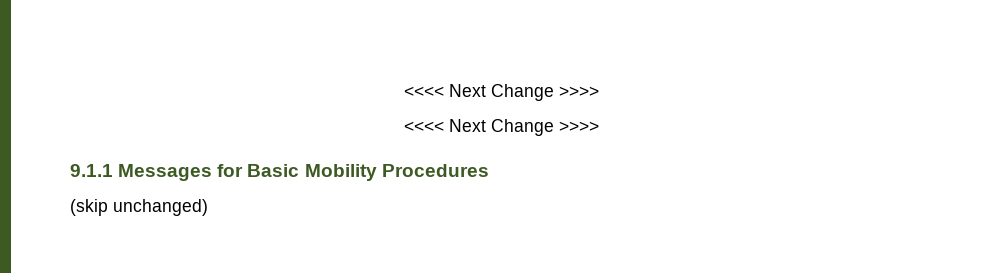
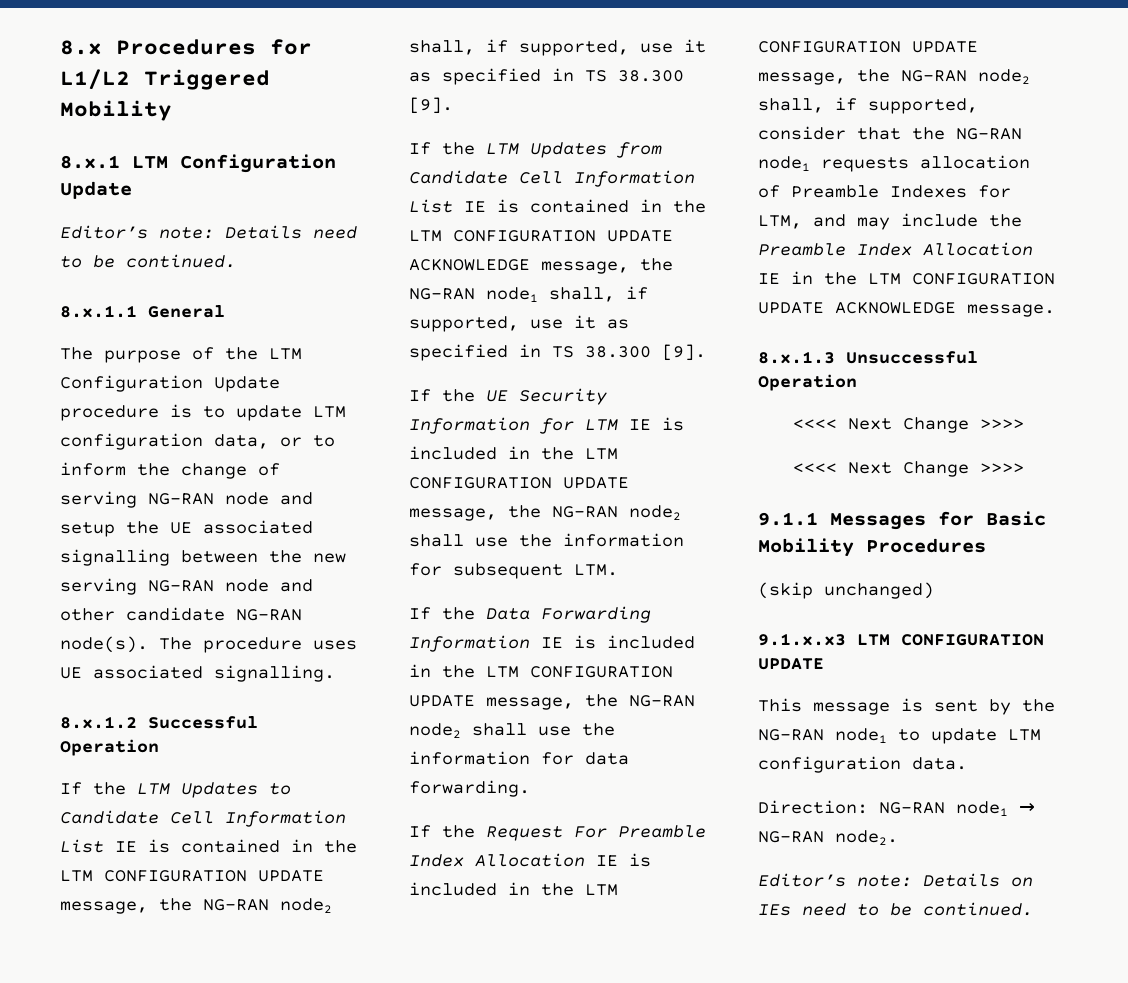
+ 8.x Procedures for L1/L2 Triggered Mobility
+ 8.x.1 LTM Configuration Update
+ Editor’s note: Details need to be continued.
+ 8.x.1.1 General
+ The purpose of the LTM Configuration Update procedure is to update LTM configuration data, or to inform the change of serving NG-RAN node and setup the UE associated signalling between the new serving NG-RAN node and other candidate NG-RAN node(s). The procedure uses UE associated signalling.
+ 8.x.1.2 Successful Operation
+ If the LTM Updates to Candidate Cell Information List IE is contained in the LTM CONFIGURATION UPDATE message, the NG-RAN node2 shall, if supported, use it as specified in TS 38.300 [9].
+ If the LTM Updates from Candidate Cell Information List IE is contained in the LTM CONFIGURATION UPDATE ACKNOWLEDGE message, the NG-RAN node1 shall, if supported, use it as specified in TS 38.300 [9].
+ If the UE Security Information for LTM IE is included in the LTM CONFIGURATION UPDATE message, the NG-RAN node2 shall use the information for subsequent LTM.
+ If the Data Forwarding Information IE is included in the LTM CONFIGURATION UPDATE message, the NG-RAN node2 shall use the information for data forwarding.
+ If the Request For Preamble Index Allocation IE is included in the LTM CONFIGURATION UPDATE message, the NG-RAN node2 shall, if supported, consider that the NG-RAN node1 requests allocation of Preamble Indexes for LTM, and may include the Preamble Index Allocation IE in the LTM CONFIGURATION UPDATE ACKNOWLEDGE message.
+ 8.x.1.3 Unsuccessful Operation
+ 9.1.x.x3 LTM CONFIGURATION UPDATE
+ This message is sent by the NG-RAN node1 to update LTM configuration data.
+ Direction: NG-RAN node1 → NG-RAN node2.
+ Editor’s note: Details on IEs need to be continued.

